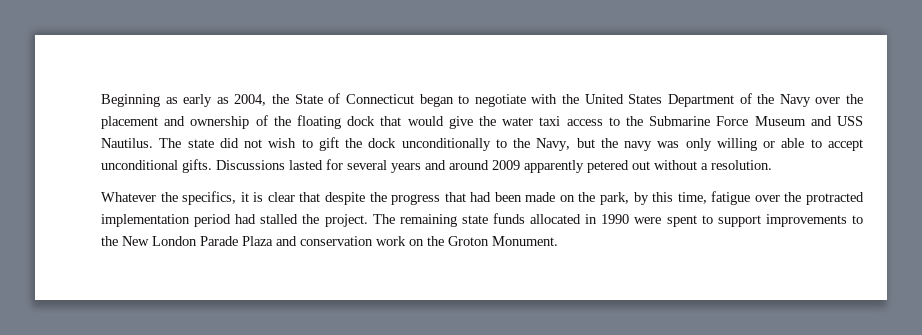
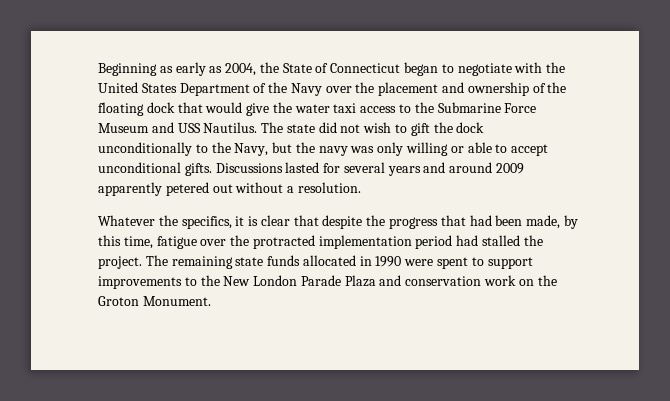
- Whatever the specifics, it is clear that despite the progress that had been made on the park, by this time, fatigue over the protracted implementation period had stalled the project.
+ Whatever the specifics, it is clear that despite the progress that had been made, by this time, fatigue over the protracted implementation period had stalled the project.

